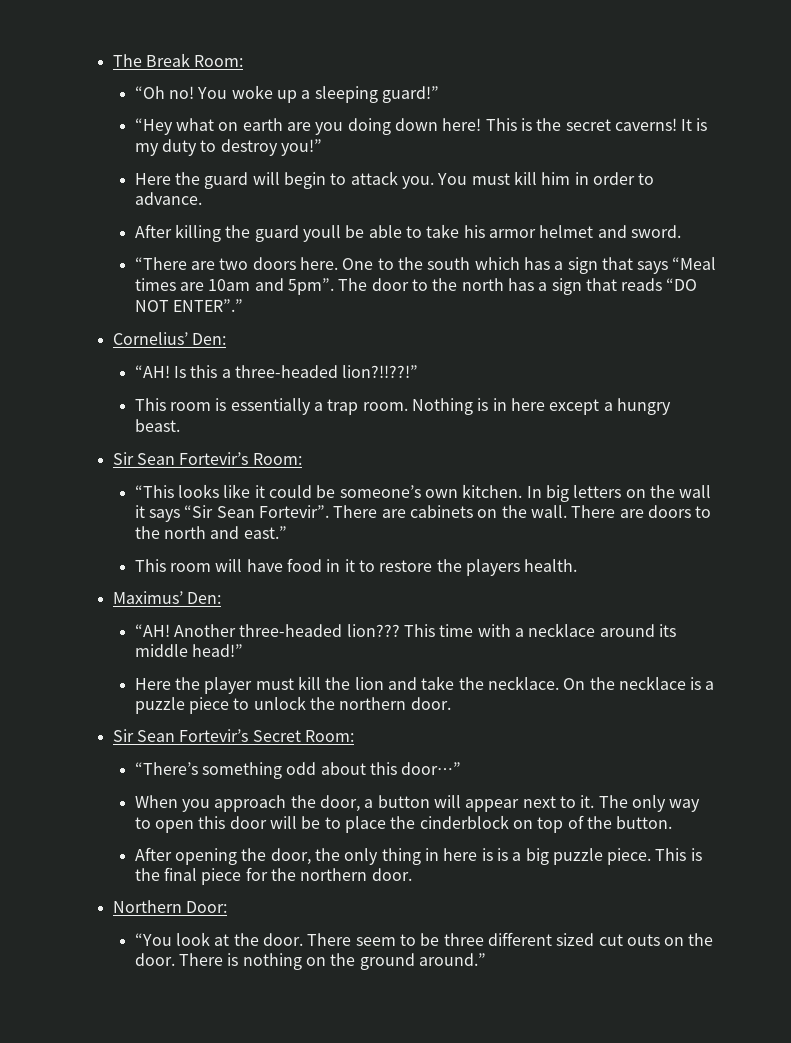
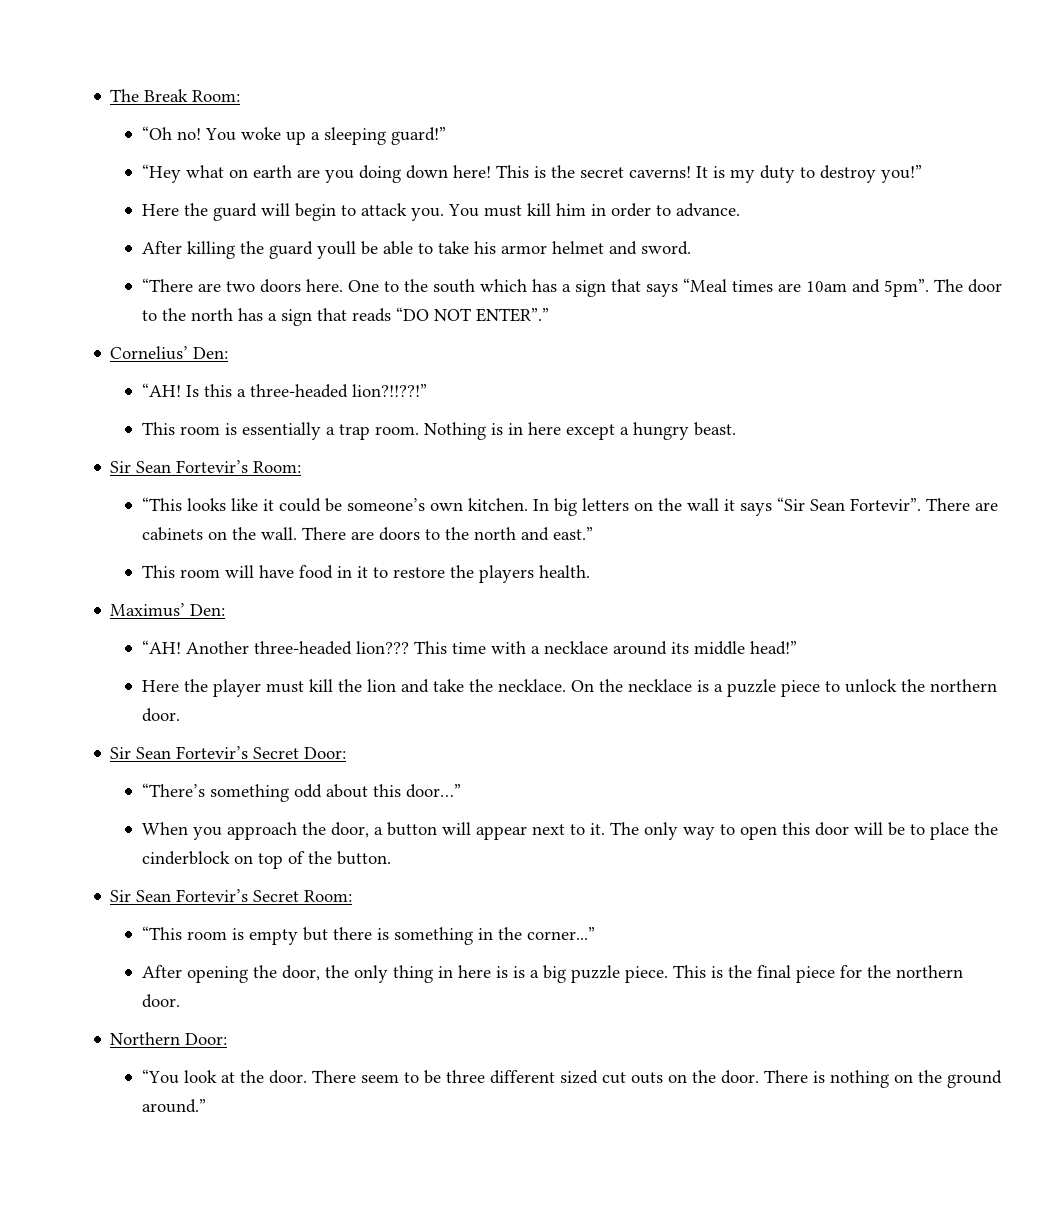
- Sir Sean Fortevir’s Secret Room:
+ Sir Sean Fortevir’s Secret Door:
+ Sir Sean Fortevir’s Secret Room:
+ “This room is empty but there is something in the corner...”

